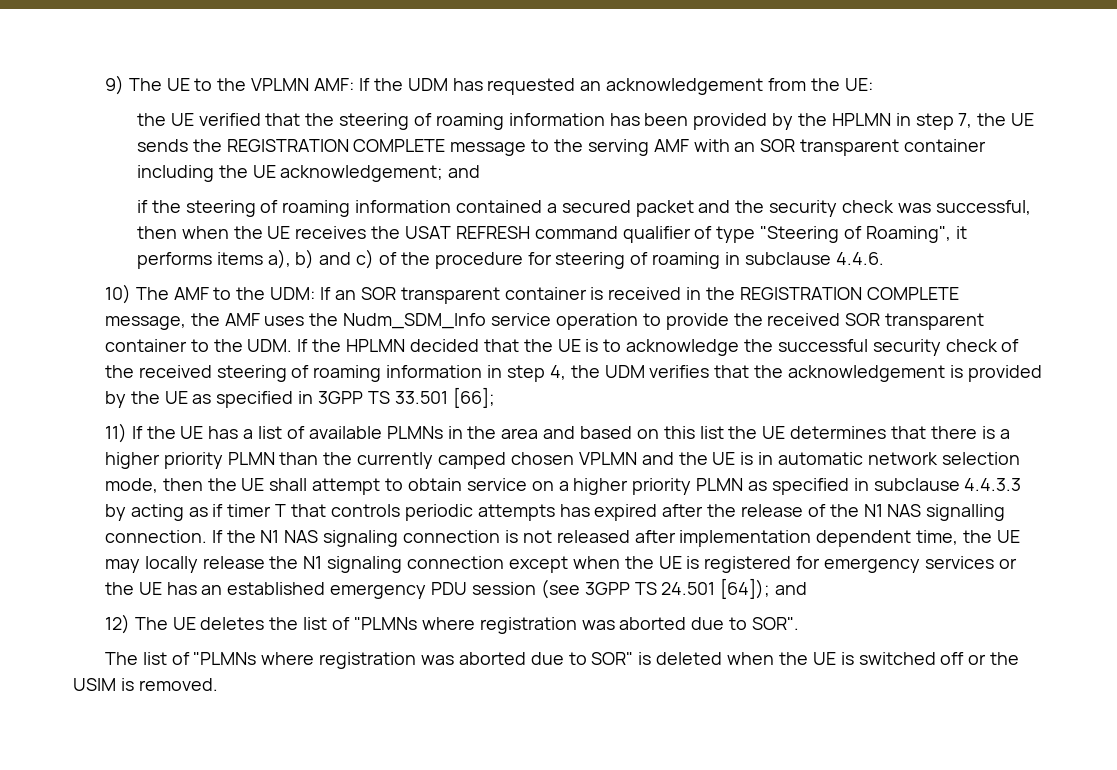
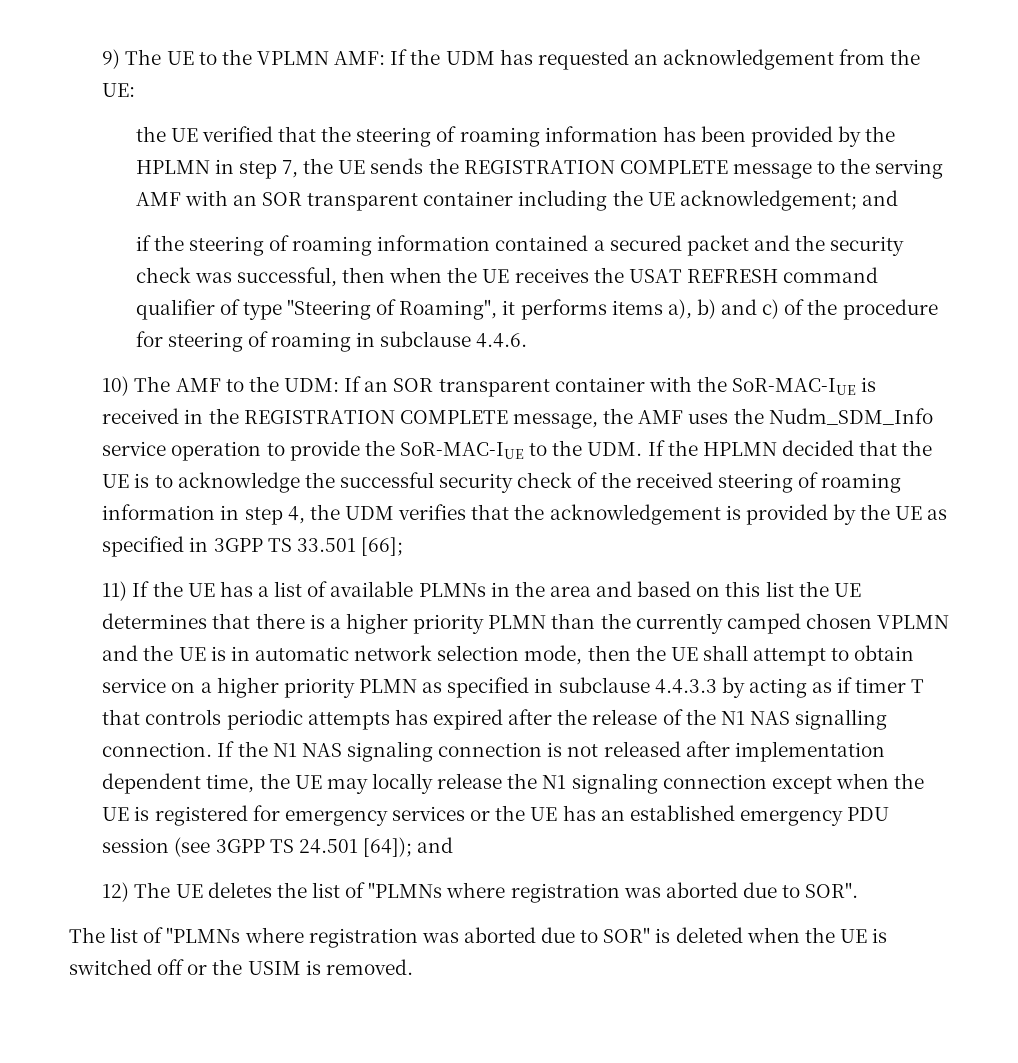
- If an SOR transparent container is received in the REGISTRATION COMPLETE message, the AMF uses the Nudm_SDM_Info service operation to provide the received SOR transparent container to the UDM. If the HPLMN decided that the UE is to acknowledge the successful security check of the received steering of roaming information in step 4, the UDM verifies that the acknowledgement is provided by the UE as specified in 3GPP TS 33.501 [66];
+ If an SOR transparent container with the SoR-MAC-IUE is received in the REGISTRATION COMPLETE message, the AMF uses the Nudm_SDM_Info service operation to provide the SoR-MAC-IUE to the UDM. If the HPLMN decided that the UE is to acknowledge the successful security check of the received steering of roaming information in step 4, the UDM verifies that the acknowledgement is provided by the UE as specified in 3GPP TS 33.501 [66];

